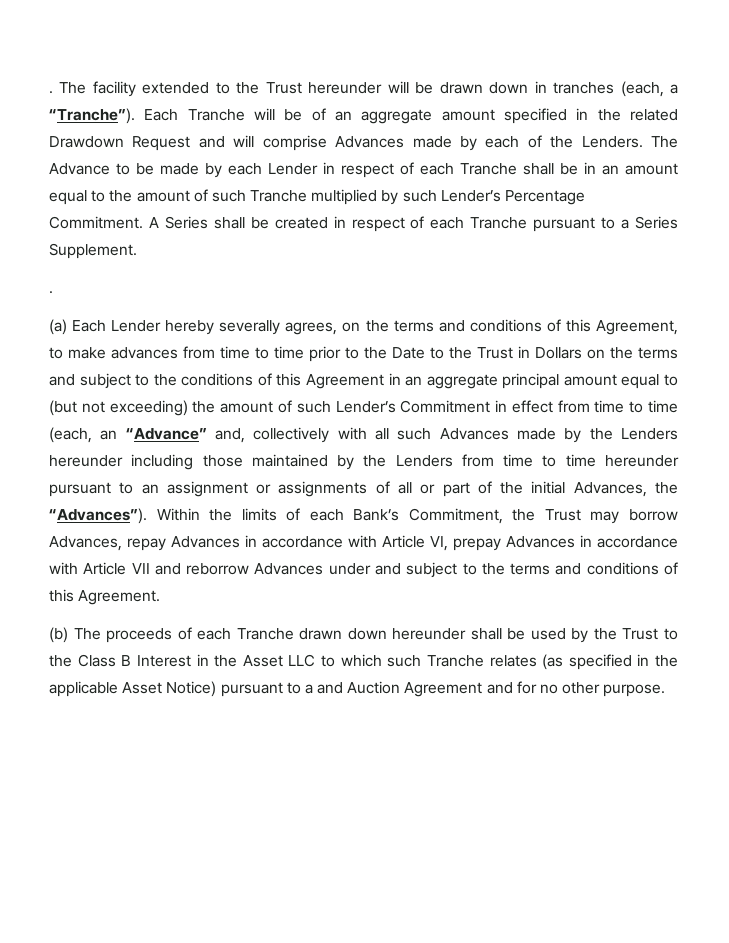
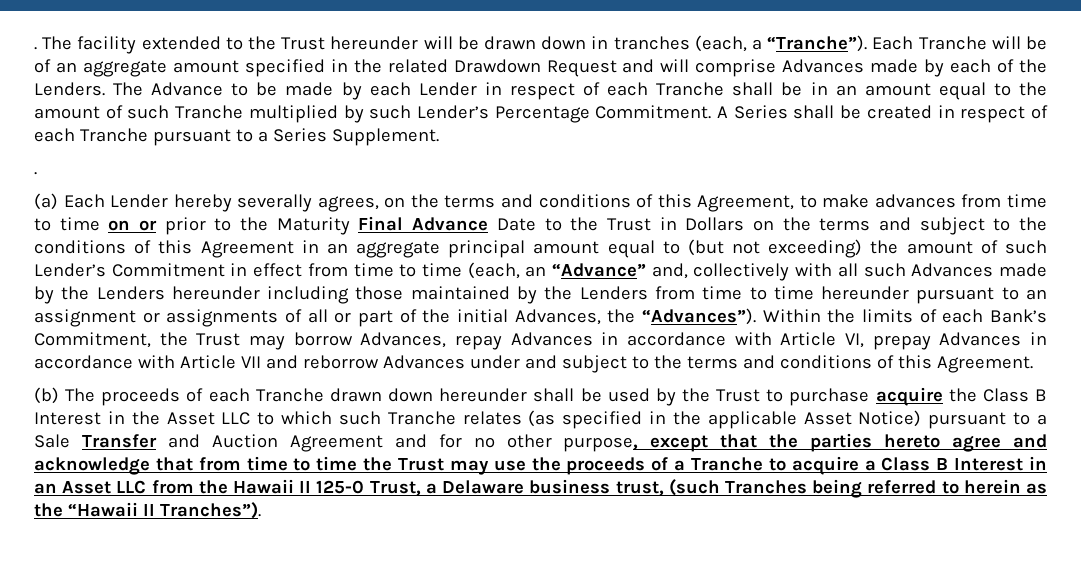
- (a) Each Lender hereby severally agrees, on the terms and conditions of this Agreement, to make advances from time to time prior to the Date to the Trust in Dollars on the terms and subject to the conditions of this Agreement in an aggregate principal amount equal to (but not exceeding) the amount of such Lender’s Commitment in effect from time to time (each, an “Advance” and, collectively with all such Advances made by the Lenders hereunder including those maintained by the Lenders from time to time hereunder pursuant to an assignment or assignments of all or part of the initial Advances, the “Advances”).
+ (a) Each Lender hereby severally agrees, on the terms and conditions of this Agreement, to make advances from time to time on or prior to the Maturity Final Advance Date to the Trust in Dollars on the terms and subject to the conditions of this Agreement in an aggregate principal amount equal to (but not exceeding) the amount of such Lender’s Commitment in effect from time to time (each, an “Advance” and, collectively with all such Advances made by the Lenders hereunder including those maintained by the Lenders from time to time hereunder pursuant to an assignment or assignments of all or part of the initial Advances, the “Advances”).
- (b) The proceeds of each Tranche drawn down hereunder shall be used by the Trust to the Class B Interest in the Asset LLC to which such Tranche relates (as specified in the applicable Asset Notice) pursuant to a and Auction Agreement and for no other purpose.
+ (b) The proceeds of each Tranche drawn down hereunder shall be used by the Trust to purchase acquire the Class B Interest in the Asset LLC to which such Tranche relates (as specified in the applicable Asset Notice) pursuant to a Sale Transfer and Auction Agreement and for no other purpose, except that the parties hereto agree and acknowledge that from time to time the Trust may use the proceeds of a Tranche to acquire a Class B Interest in an Asset LLC from the Hawaii II 125-0 Trust, a Delaware business trust, (such Tranches being referred to herein as the “Hawaii II Tranches”).

